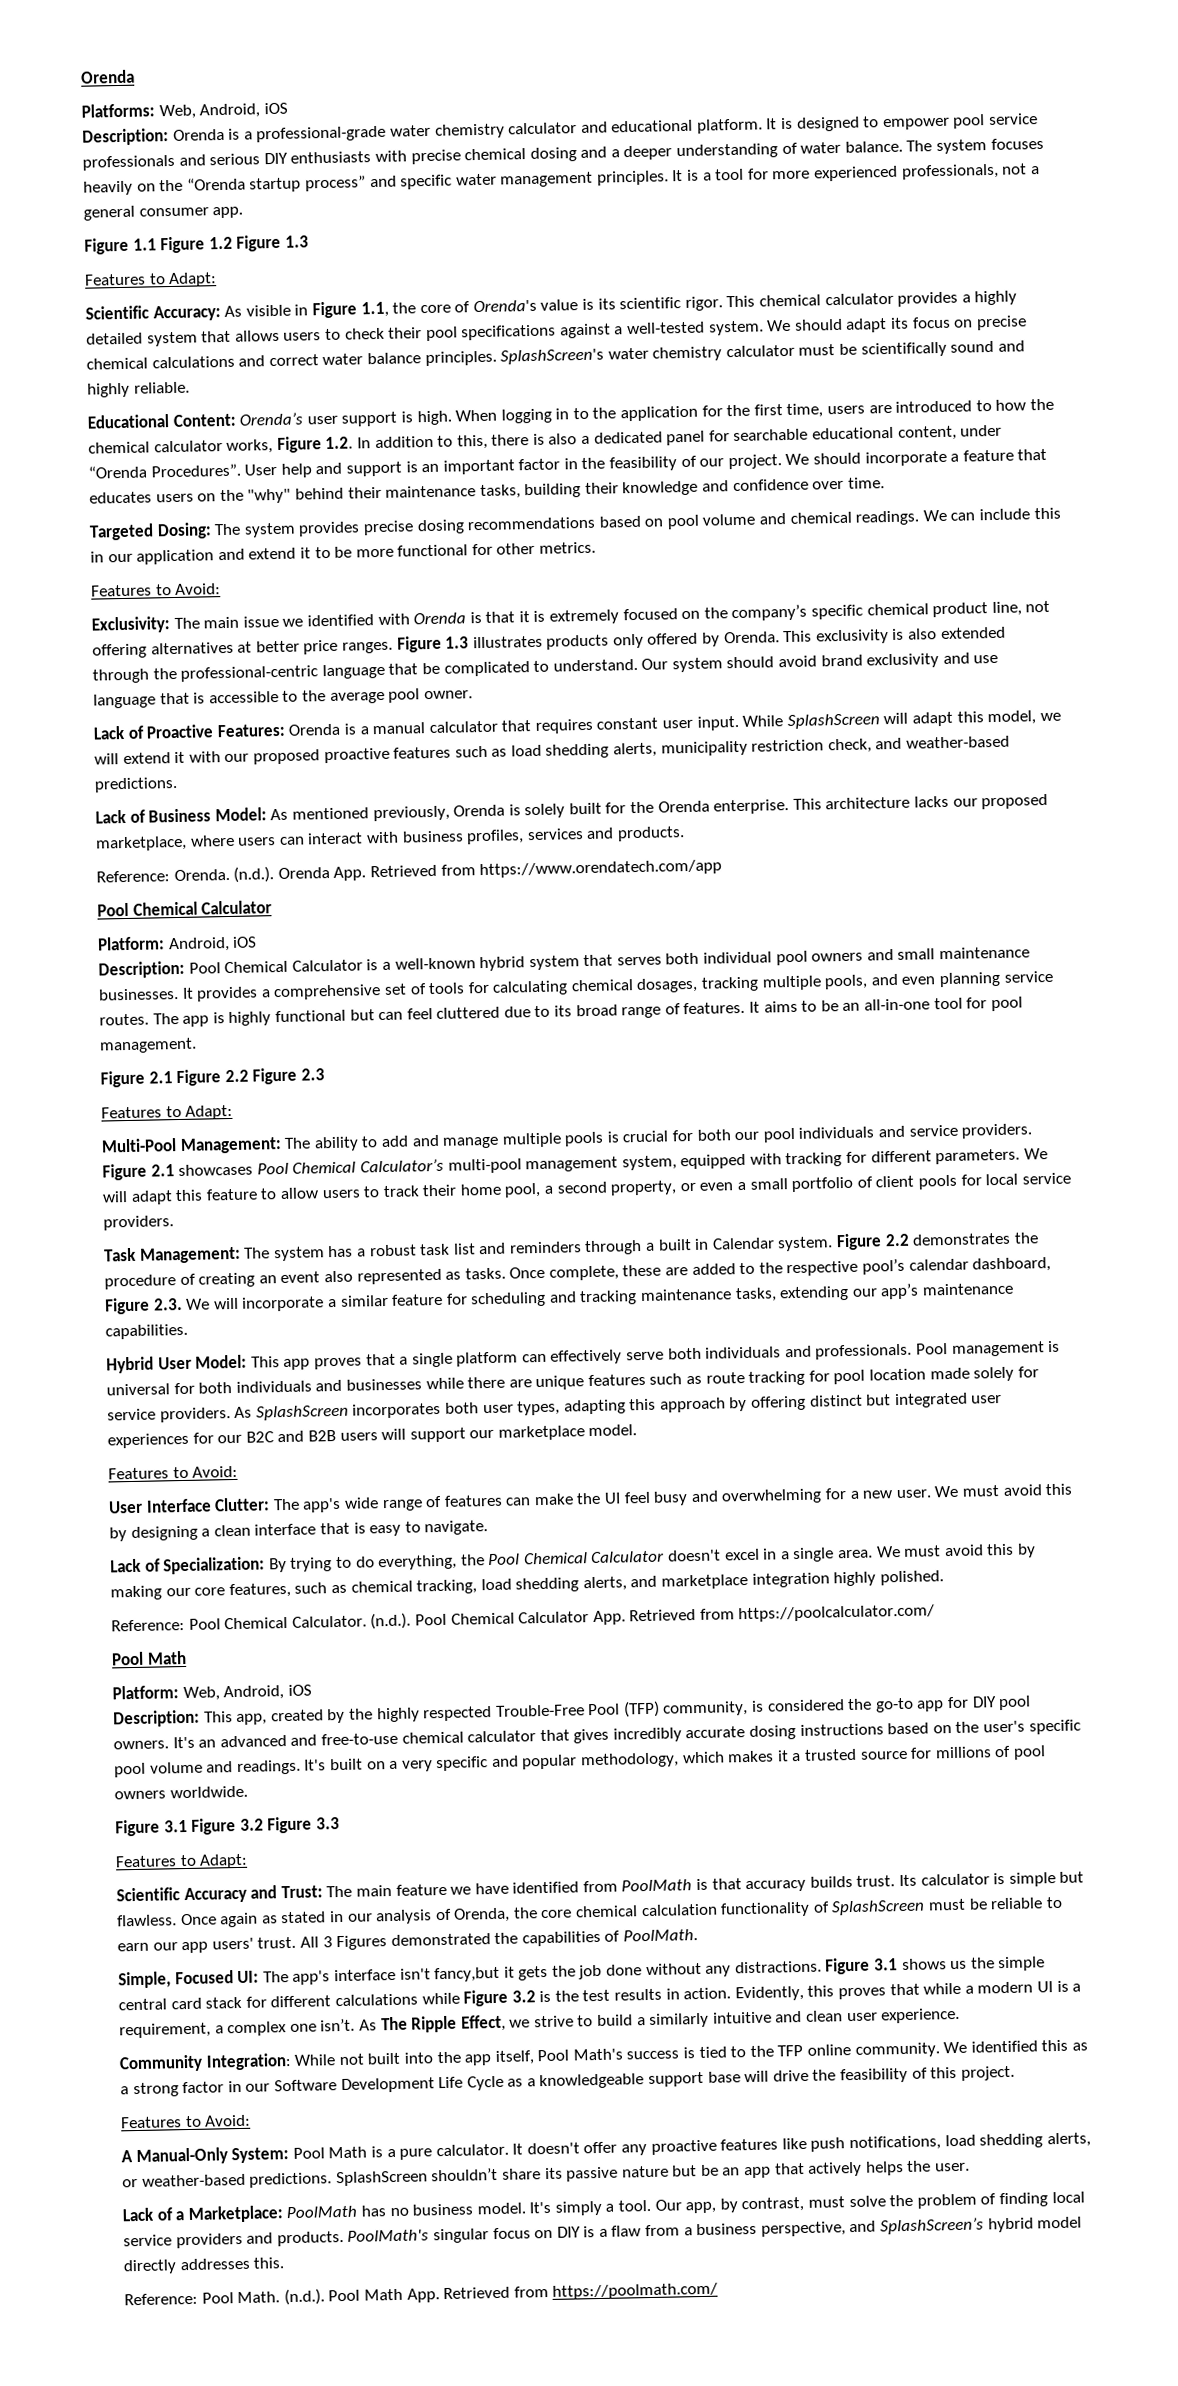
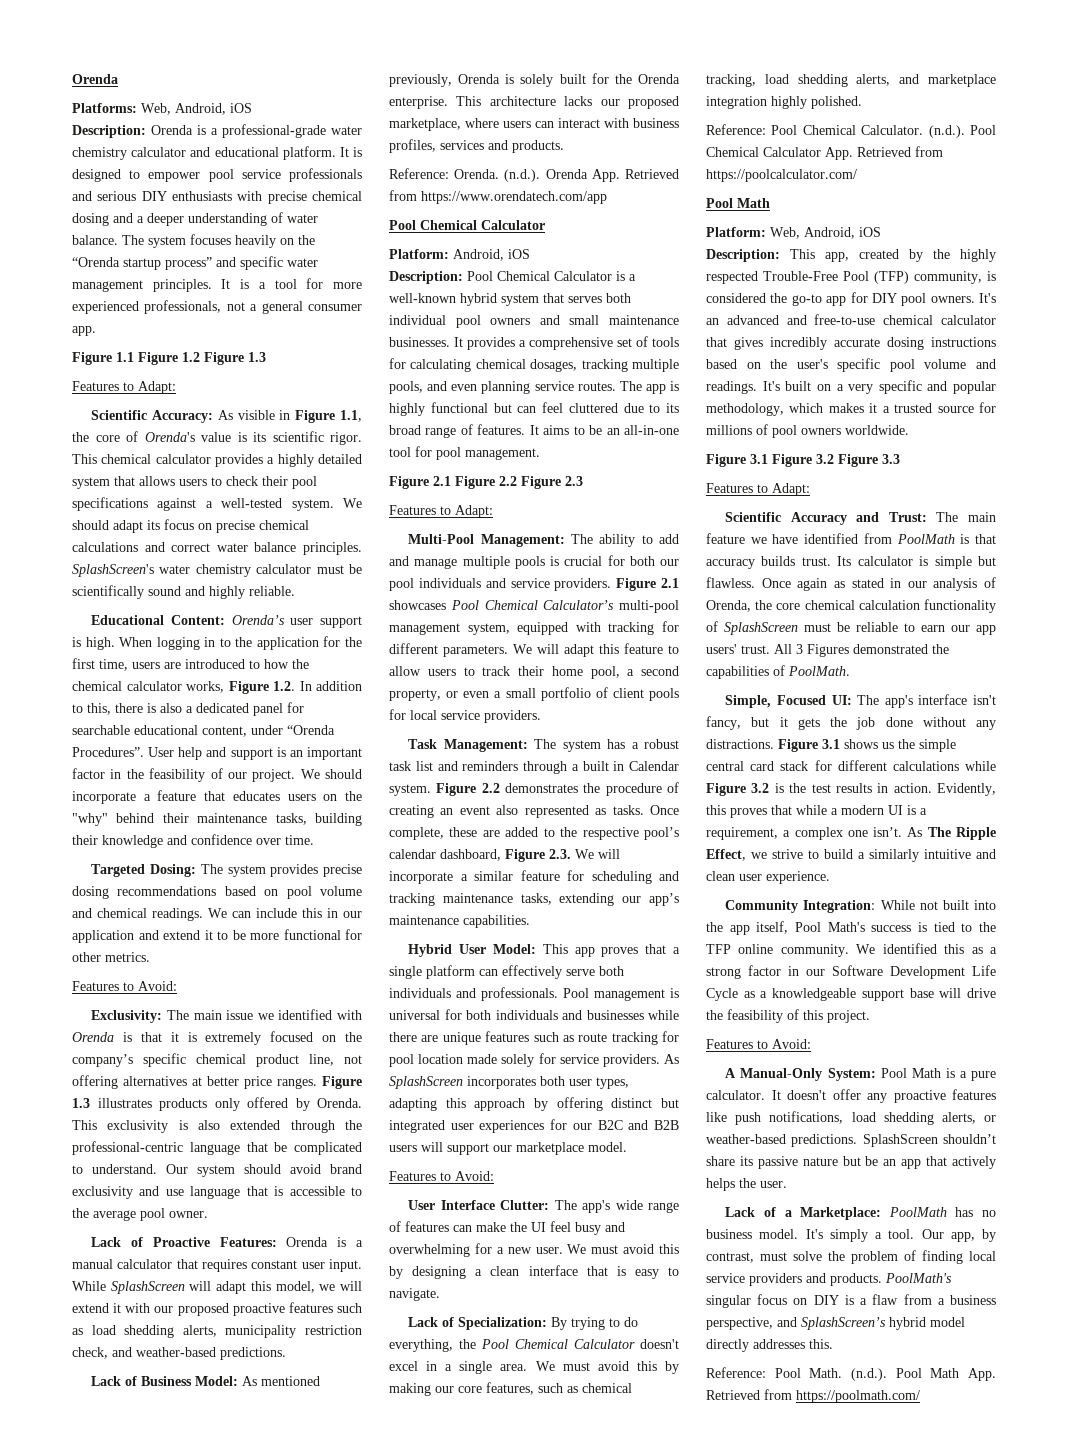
- Simple, Focused UI: The app's interface isn't fancy,but it gets the job done without any distractions.
+ Simple, Focused UI: The app's interface isn't fancy, but it gets the job done without any distractions.

